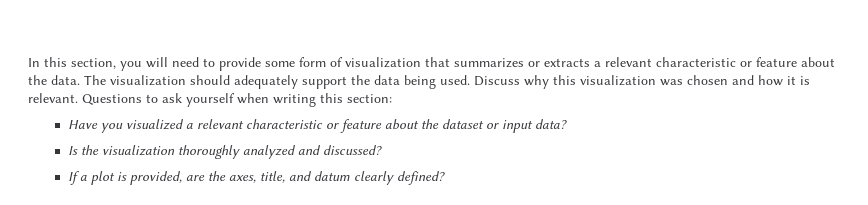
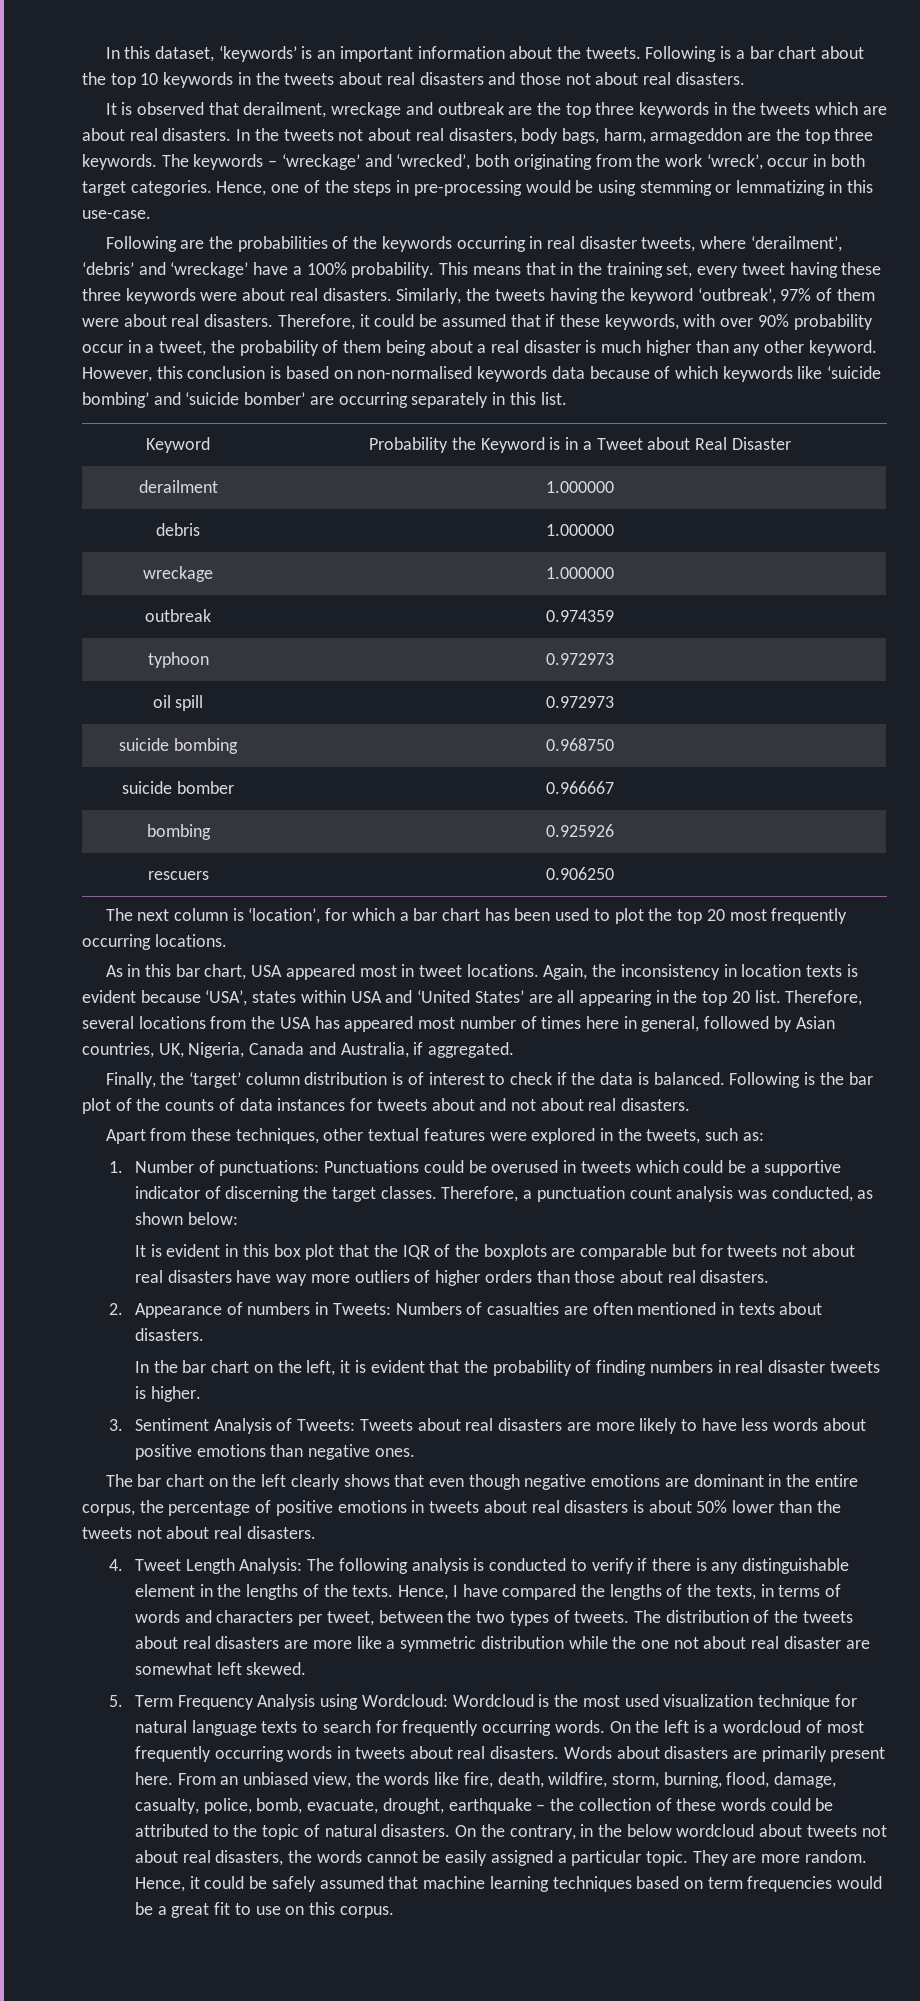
- In this section, you will need to provide some form of visualization that summarizes or extracts a relevant characteristic or feature about the data. The visualization should adequately support the data being used. Discuss why this visualization was chosen and how it is relevant. Questions to ask yourself when writing this section:
- Have you visualized a relevant characteristic or feature about the dataset or input data?
- Is the visualization thoroughly analyzed and discussed?
- If a plot is provided, are the axes, title, and datum clearly defined?
+ In this dataset, ‘keywords’ is an important information about the tweets. Following is a bar chart about the top 10 keywords in the tweets about real disasters and those not about real disasters.
+ It is observed that derailment, wreckage and outbreak are the top three keywords in the tweets which are about real disasters. In the tweets not about real disasters, body bags, harm, armageddon are the top three keywords. The keywords – ‘wreckage’ and ‘wrecked’, both originating from the work ‘wreck’, occur in both target categories. Hence, one of the steps in pre-processing would be using stemming or lemmatizing in this use-case.
+ Following are the probabilities of the keywords occurring in real disaster tweets, where ‘derailment’, ‘debris’ and ‘wreckage’ have a 100% probability. This means that in the training set, every tweet having these three keywords were about real disasters. Similarly, the tweets having the keyword ‘outbreak’, 97% of them were about real disasters. Therefore, it could be assumed that if these keywords, with over 90% probability occur in a tweet, the probability of them being about a real disaster is much higher than any other keyword. However, this conclusion is based on non-normalised keywords data because of which keywords like ‘suicide bombing’ and ‘suicide bomber’ are occurring separately in this list.
+ Keyword | Probability the Keyword is in a Tweet about Real Disaster
+ derailment | 1.000000
+ debris | 1.000000
+ wreckage | 1.000000
+ outbreak | 0.974359
+ typhoon | 0.972973
+ oil spill | 0.972973
+ suicide bombing | 0.968750
+ suicide bomber | 0.966667
+ bombing | 0.925926
+ rescuers | 0.906250
+ The next column is ‘location’, for which a bar chart has been used to plot the top 20 most frequently occurring locations.
+ As in this bar chart, USA appeared most in tweet locations. Again, the inconsistency in location texts is evident because ‘USA’, states within USA and ‘United States’ are all appearing in the top 20 list. Therefore, several locations from the USA has appeared most number of times here in general, followed by Asian countries, UK, Nigeria, Canada and Australia, if aggregated.
+ Finally, the ‘target’ column distribution is of interest to check if the data is balanced. Following is the bar plot of the counts of data instances for tweets about and not about real disasters.
+ Apart from these techniques, other textual features were explored in the tweets, such as:
+ 1. Number of punctuations: Punctuations could be overused in tweets which could be a supportive indicator of discerning the target classes. Therefore, a punctuation count analysis was conducted, as shown below:
+ It is evident in this box plot that the IQR of the boxplots are comparable but for tweets not about real disasters have way more outliers of higher orders than those about real disasters.
+ 2. Appearance of numbers in Tweets: Numbers of casualties are often mentioned in texts about disasters.
+ In the bar chart on the left, it is evident that the probability of finding numbers in real disaster tweets is higher.
+ 3. Sentiment Analysis of Tweets: Tweets about real disasters are more likely to have less words about positive emotions than negative ones.
+ The bar chart on the left clearly shows that even though negative emotions are dominant in the entire corpus, the percentage of positive emotions in tweets about real disasters is about 50% lower than the tweets not about real disasters.
+ 4. Tweet Length Analysis: The following analysis is conducted to verify if there is any distinguishable element in the lengths of the texts. Hence, I have compared the lengths of the texts, in terms of words and characters per tweet, between the two types of tweets. The distribution of the tweets about real disasters are more like a symmetric distribution while the one not about real disaster are somewhat left skewed.
+ 5. Term Frequency Analysis using Wordcloud: Wordcloud is the most used visualization technique for natural language texts to search for frequently occurring words. On the left is a wordcloud of most frequently occurring words in tweets about real disasters. Words about disasters are primarily present here. From an unbiased view, the words like fire, death, wildfire, storm, burning, flood, damage, casualty, police, bomb, evacuate, drought, earthquake – the collection of these words could be attributed to the topic of natural disasters. On the contrary, in the below wordcloud about tweets not about real disasters, the words cannot be easily assigned a particular topic. They are more random. Hence, it could be safely assumed that machine learning techniques based on term frequencies would be a great fit to use on this corpus.

